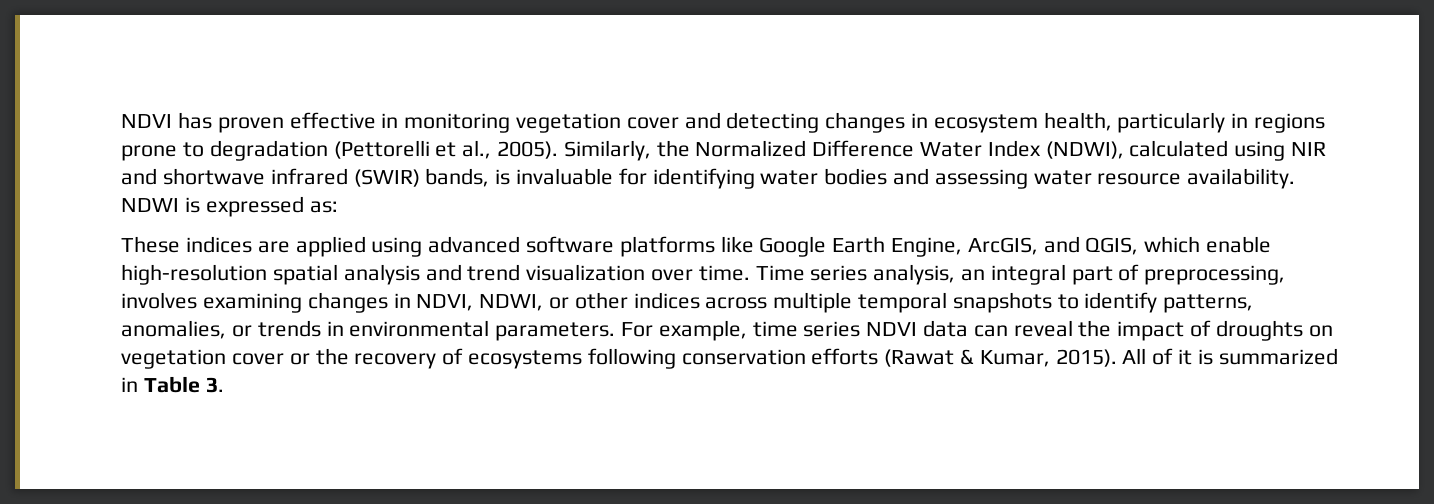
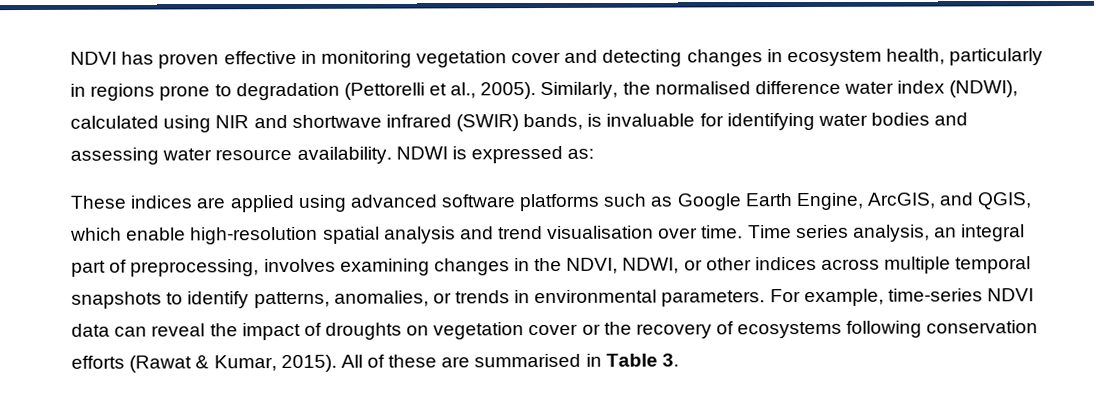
- Similarly, the Normalized Difference Water Index (NDWI), calculated using NIR and shortwave infrared (SWIR) bands, is invaluable for identifying water bodies and assessing water resource availability.
+ Similarly, the normalised difference water index (NDWI), calculated using NIR and shortwave infrared (SWIR) bands, is invaluable for identifying water bodies and assessing water resource availability.
- These indices are applied using advanced software platforms like Google Earth Engine, ArcGIS, and QGIS, which enable high-resolution spatial analysis and trend visualization over time.
+ These indices are applied using advanced software platforms such as Google Earth Engine, ArcGIS, and QGIS, which enable high-resolution spatial analysis and trend visualisation over time.
- Time series analysis, an integral part of preprocessing, involves examining changes in NDVI, NDWI, or other indices across multiple temporal snapshots to identify patterns, anomalies, or trends in environmental parameters.
+ Time series analysis, an integral part of preprocessing, involves examining changes in the NDVI, NDWI, or other indices across multiple temporal snapshots to identify patterns, anomalies, or trends in environmental parameters.
- For example, time series NDVI data can reveal the impact of droughts on vegetation cover or the recovery of ecosystems following conservation efforts (Rawat & Kumar, 2015).
+ For example, time-series NDVI data can reveal the impact of droughts on vegetation cover or the recovery of ecosystems following conservation efforts (Rawat & Kumar, 2015).
- All of it is summarized in Table 3.
+ All of these are summarised in Table 3.

